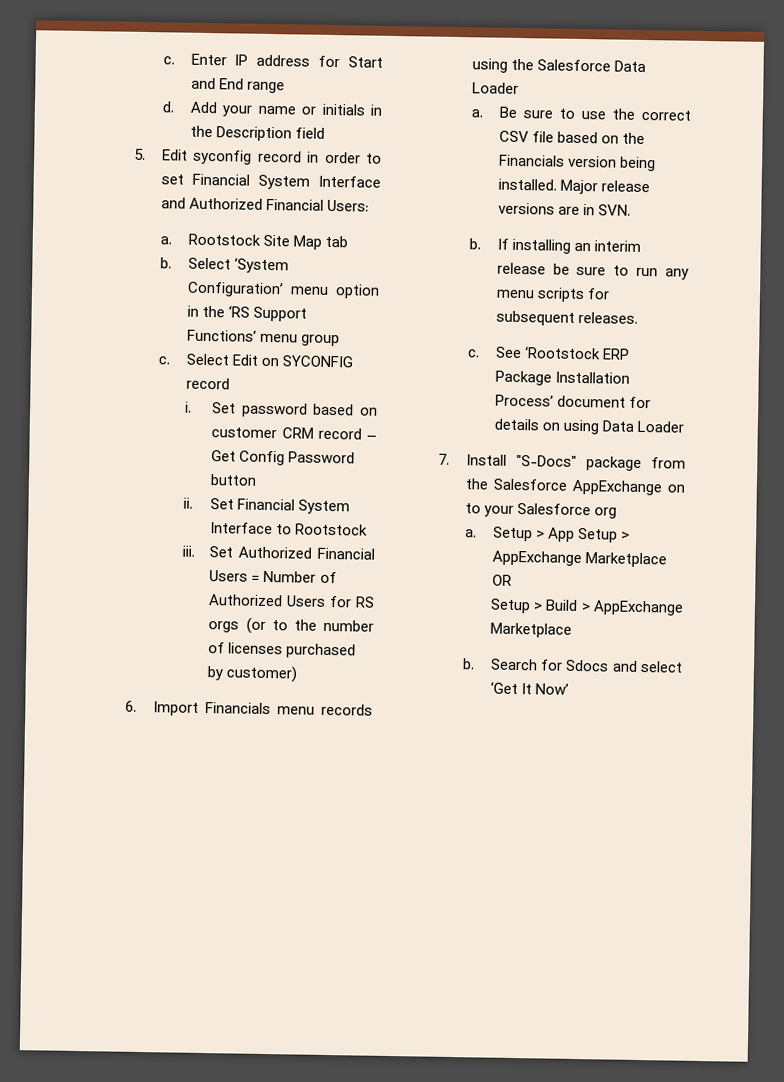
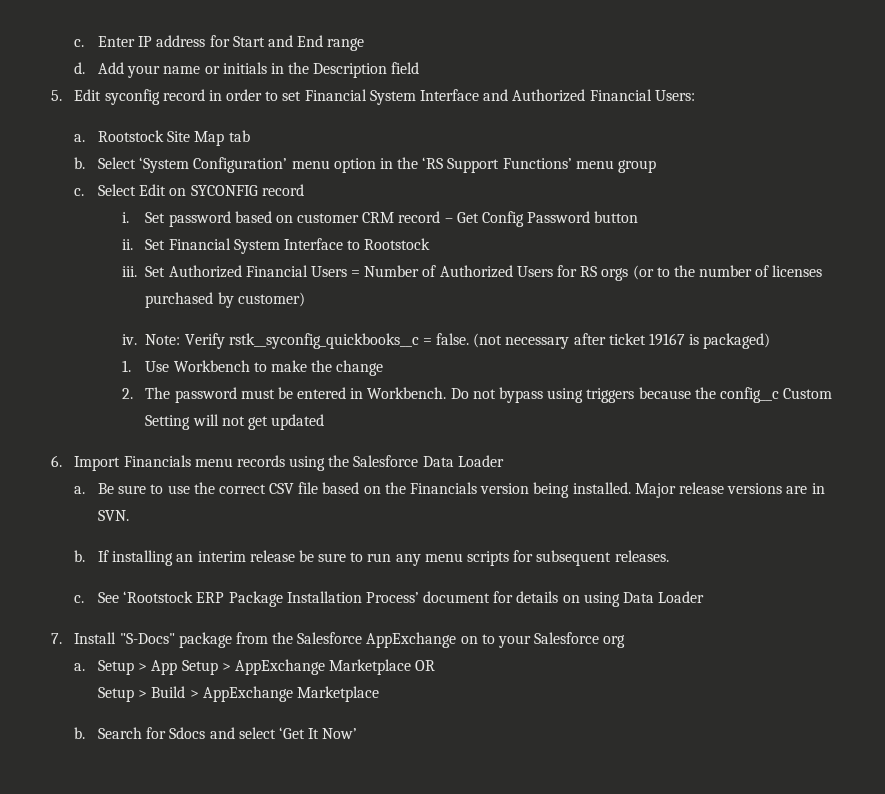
+ iv. Note: Verify rstk__syconfig_quickbooks__c = false. (not necessary after ticket 19167 is packaged)
+ 1. Use Workbench to make the change
+ 2. The password must be entered in Workbench. Do not bypass using triggers because the config__c Custom Setting will not get updated

